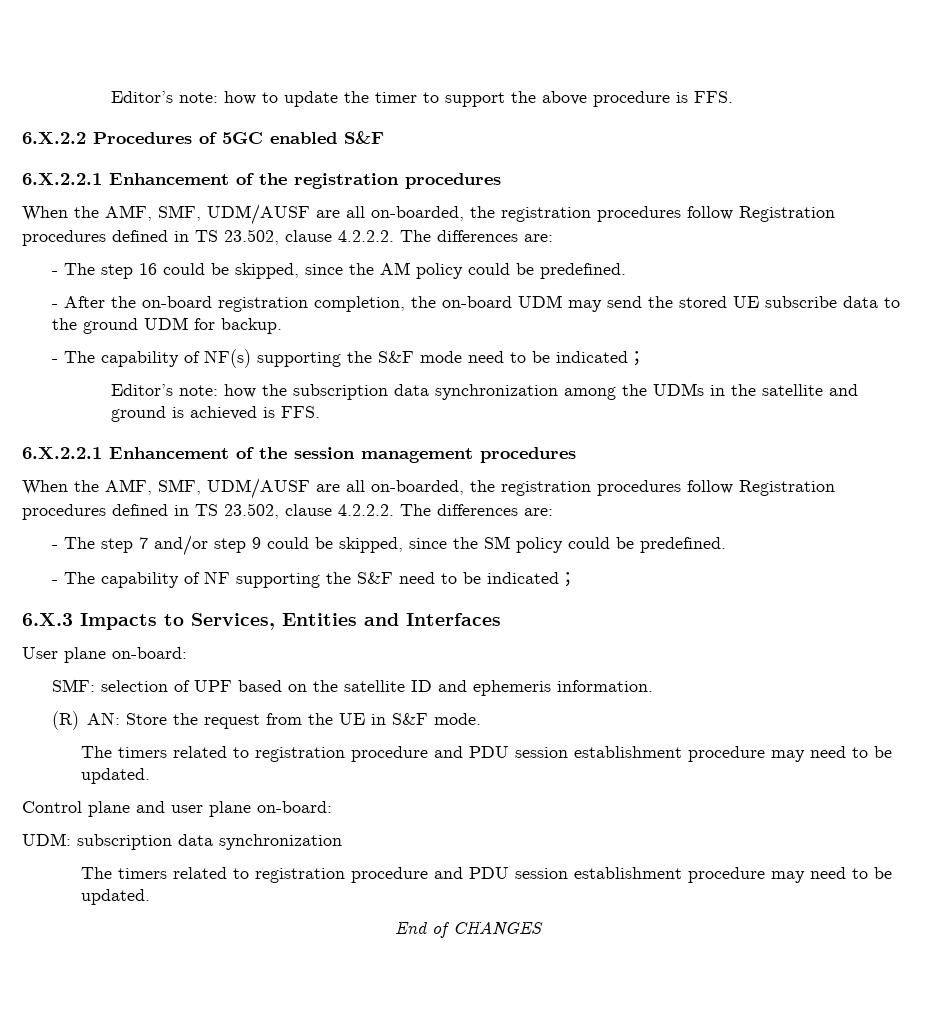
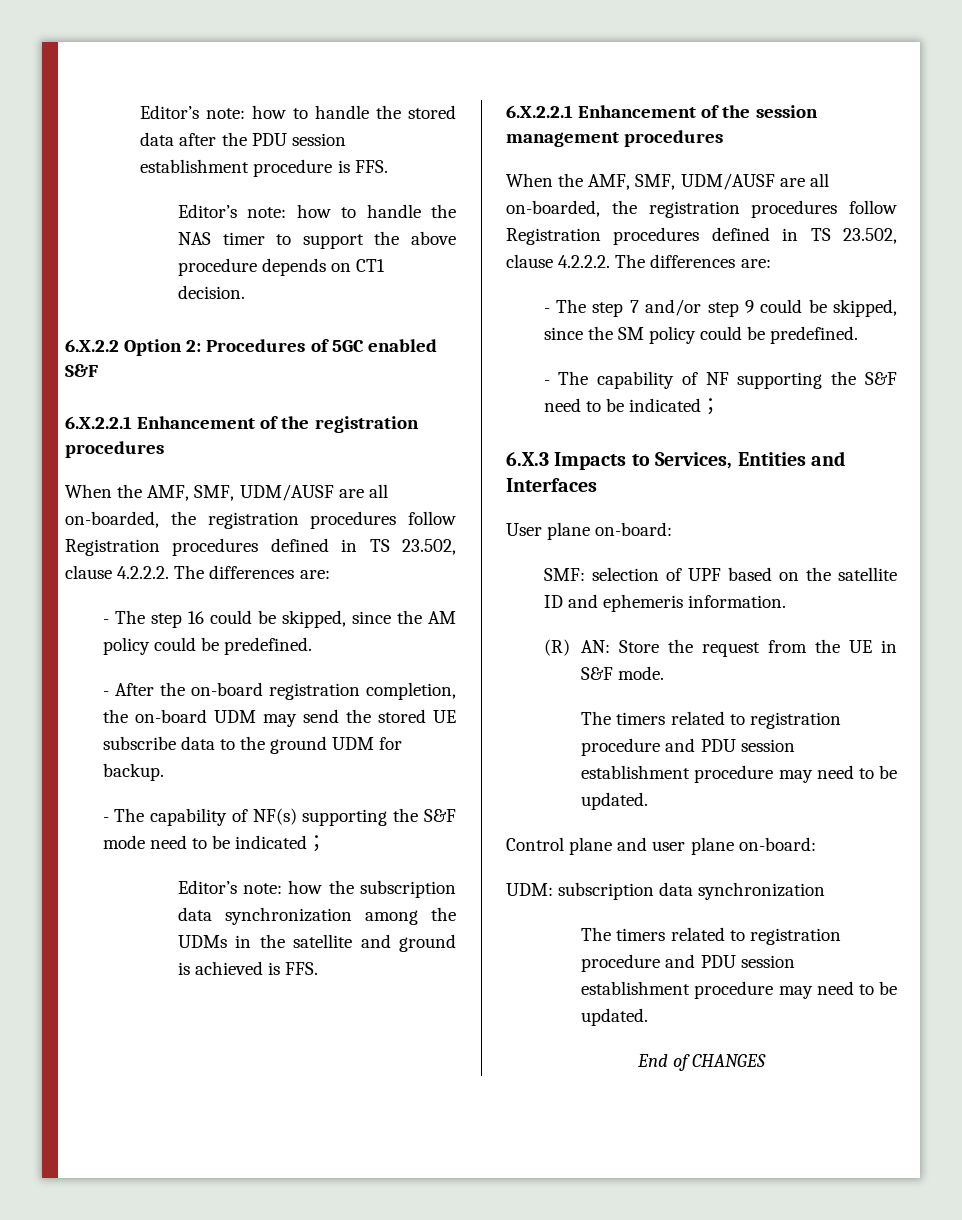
- Editor’s note: how to update the timer to support the above procedure is FFS.
+ Editor’s note: how to handle the stored data after the PDU session establishment procedure is FFS.
+ Editor’s note: how to handle the NAS timer to support the above procedure depends on CT1 decision.
- 6.X.2.2 Procedures of 5GC enabled S&F
+ 6.X.2.2 Option 2: Procedures of 5GC enabled S&F

